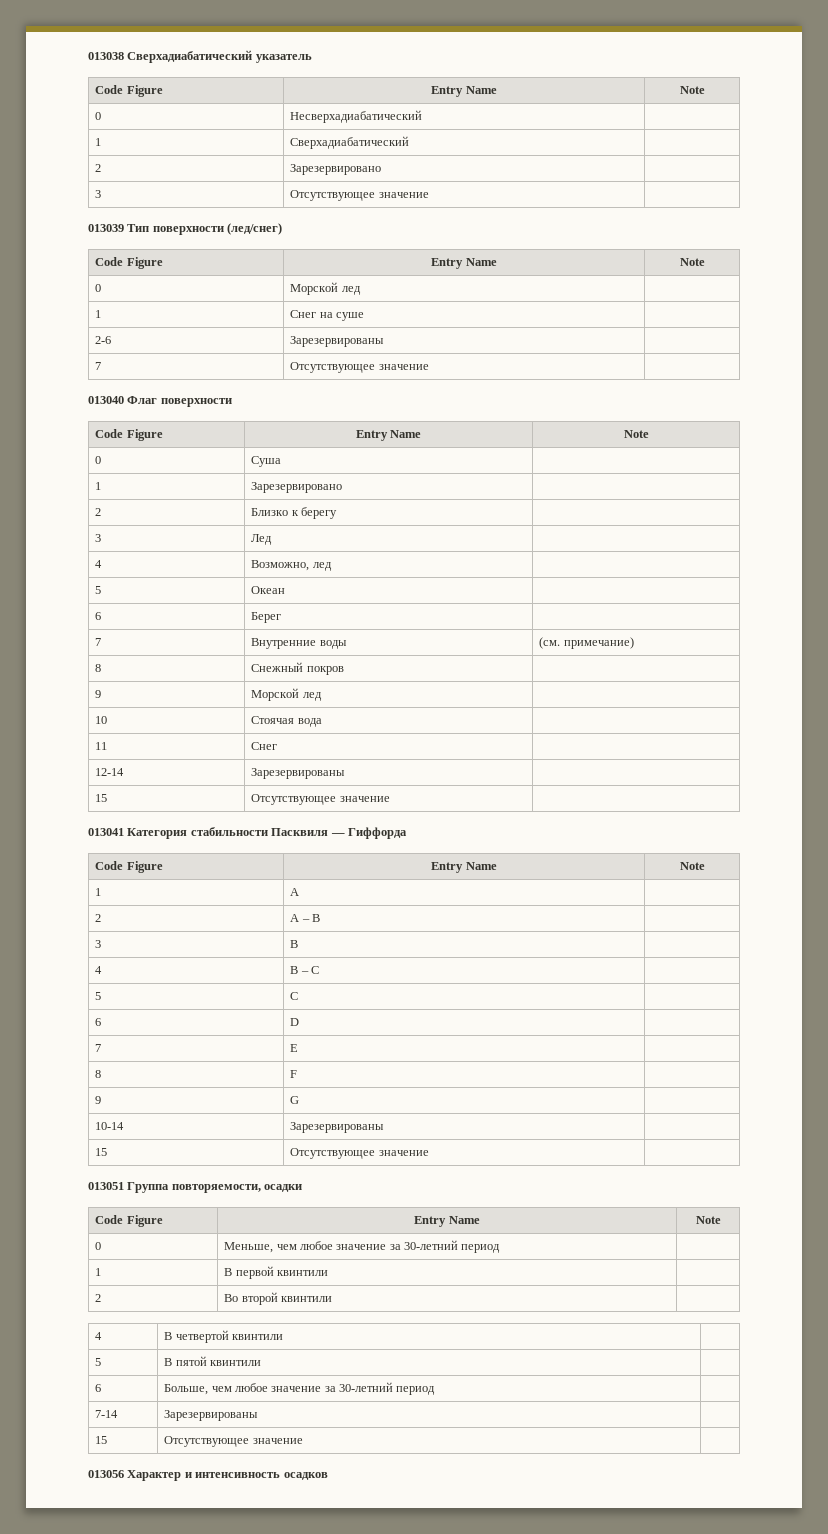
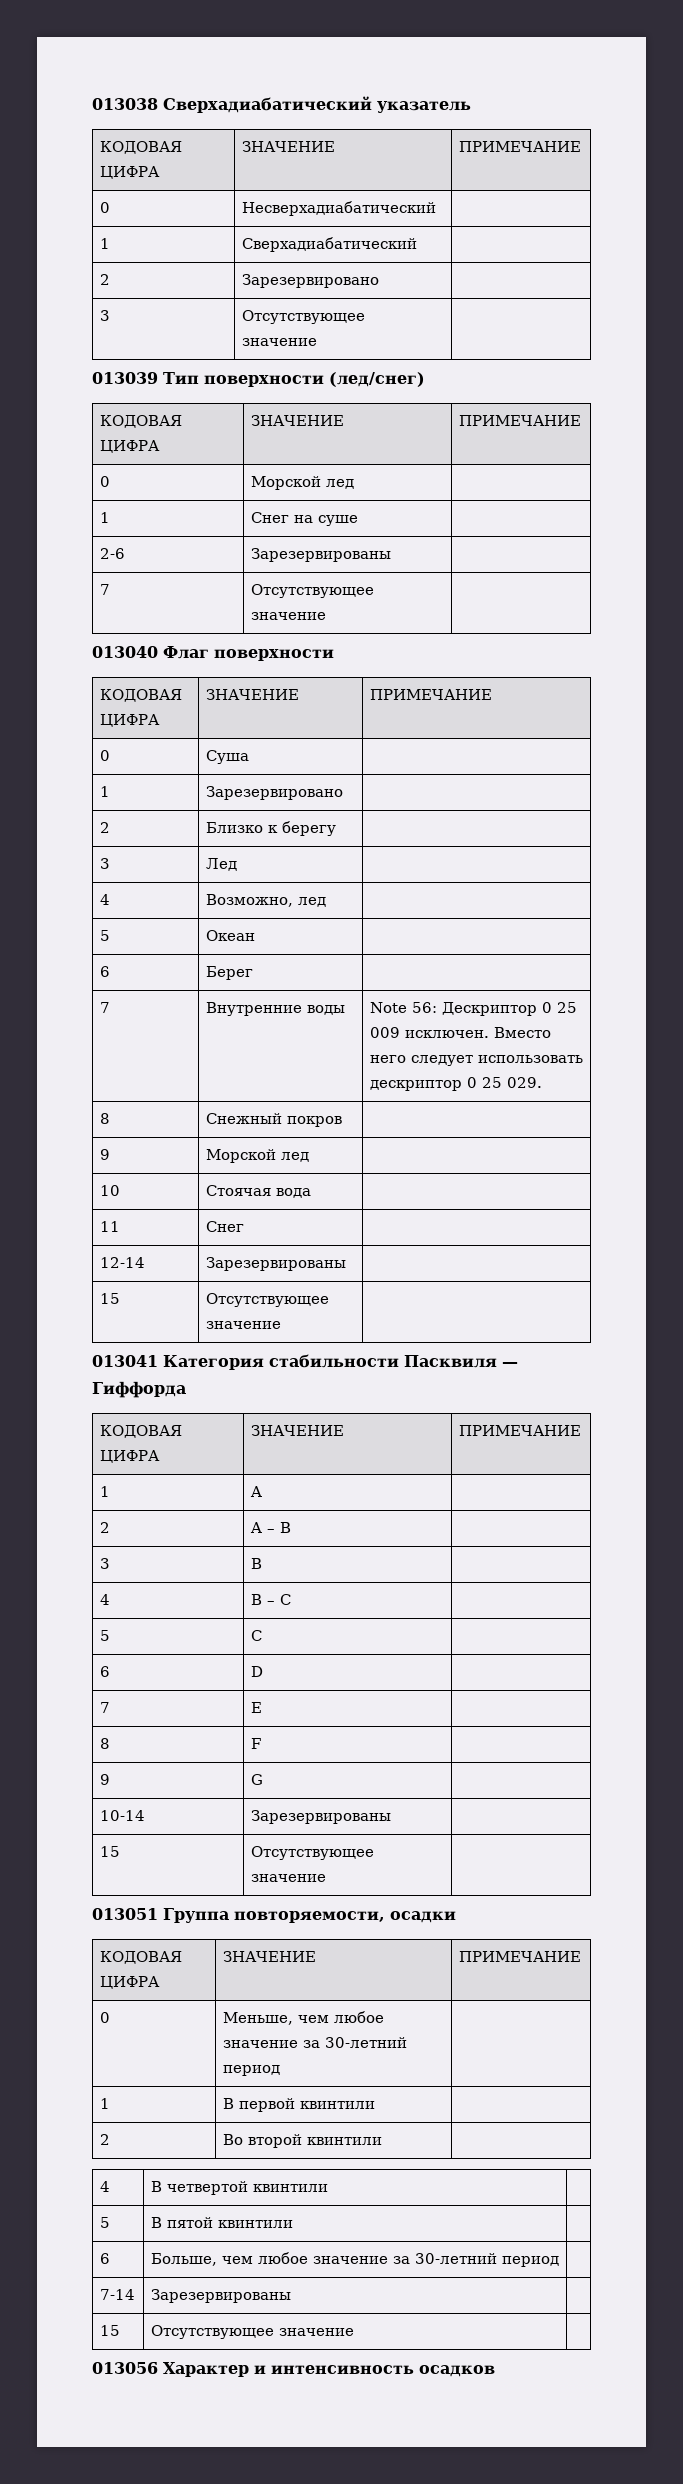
  013038 Сверхадиабатический указатель
- Code Figure | Entry Name | Note
+ КОДОВАЯ ЦИФРА | ЗНАЧЕНИЕ | ПРИМЕЧАНИЕ
  013039 Тип поверхности (лед/снег)
- Code Figure | Entry Name | Note
+ КОДОВАЯ ЦИФРА | ЗНАЧЕНИЕ | ПРИМЕЧАНИЕ
  013040 Флаг поверхности
- Code Figure | Entry Name | Note
+ КОДОВАЯ ЦИФРА | ЗНАЧЕНИЕ | ПРИМЕЧАНИЕ
- 7 | Внутренние воды | (см. примечание)
+ 7 | Внутренние воды | Note 56: Дескриптор 0 25 009 исключен. Вместо него следует использовать дескриптор 0 25 029.
  013041 Категория стабильности Пасквиля — Гиффорда
- Code Figure | Entry Name | Note
+ КОДОВАЯ ЦИФРА | ЗНАЧЕНИЕ | ПРИМЕЧАНИЕ
  013051 Группа повторяемости, осадки
- Code Figure | Entry Name | Note
+ КОДОВАЯ ЦИФРА | ЗНАЧЕНИЕ | ПРИМЕЧАНИЕ

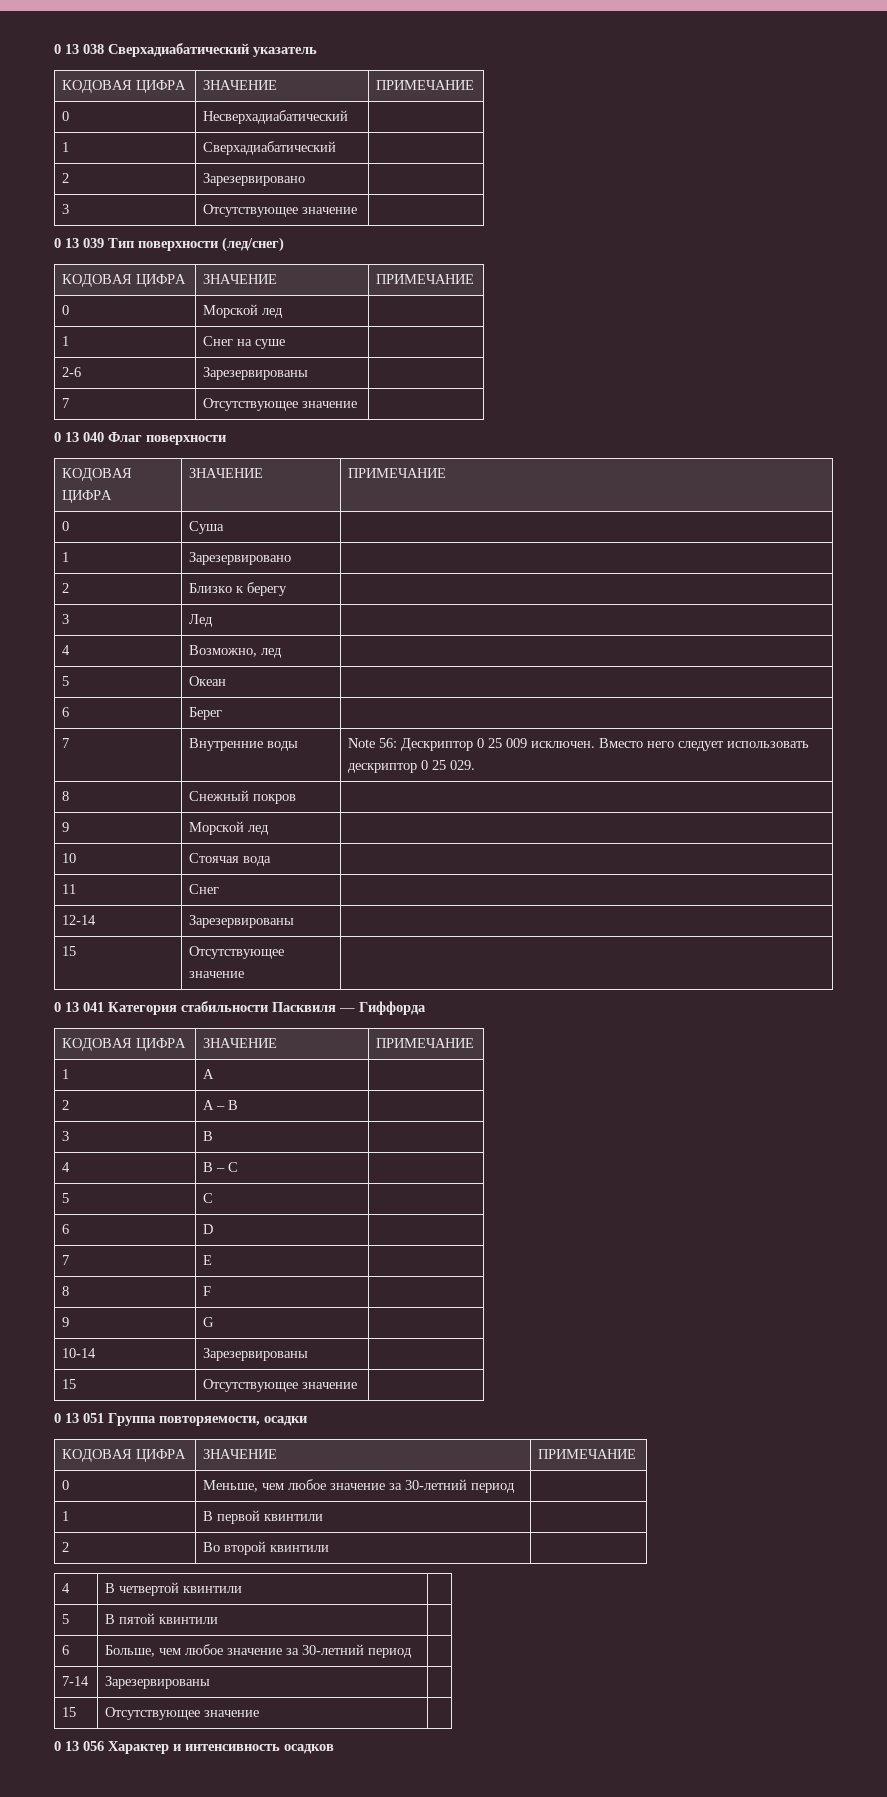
- 013038 Сверхадиабатический указатель
+ 0 13 038 Сверхадиабатический указатель
- 013039 Тип поверхности (лед/снег)
+ 0 13 039 Тип поверхности (лед/снег)
- 013040 Флаг поверхности
+ 0 13 040 Флаг поверхности
- 013041 Категория стабильности Пасквиля — Гиффорда
+ 0 13 041 Категория стабильности Пасквиля — Гиффорда
- 013051 Группа повторяемости, осадки
+ 0 13 051 Группа повторяемости, осадки
- 013056 Характер и интенсивность осадков
+ 0 13 056 Характер и интенсивность осадков

